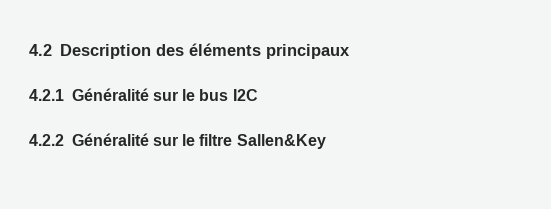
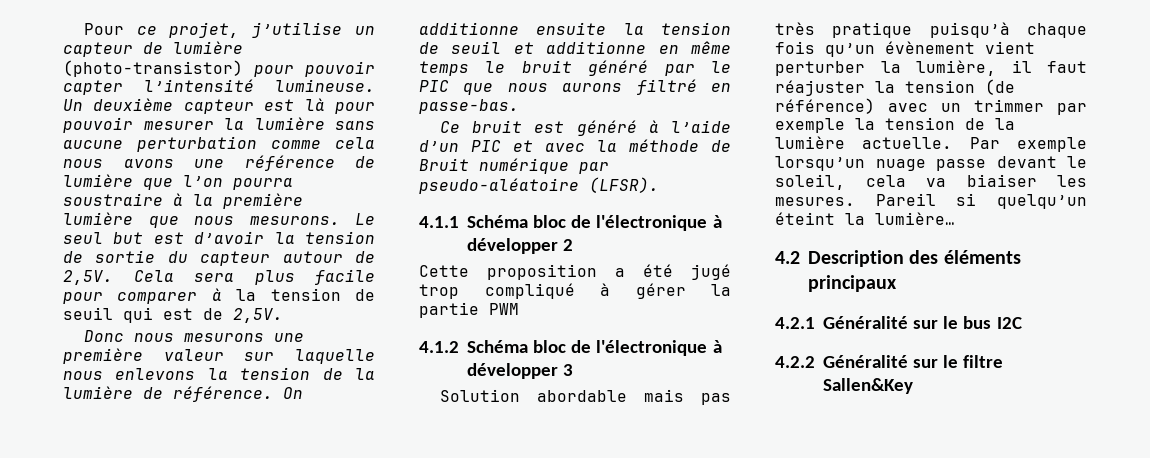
+ Pour ce projet, j’utilise un capteur de lumière (photo-transistor) pour pouvoir capter l’intensité lumineuse. Un deuxième capteur est là pour pouvoir mesurer la lumière sans aucune perturbation comme cela nous avons une référence de lumière que l’on pourra soustraire à la première lumière que nous mesurons. Le seul but est d’avoir la tension de sortie du capteur autour de 2,5V. Cela sera plus facile pour comparer à la tension de seuil qui est de 2,5V.
+ Donc nous mesurons une première valeur sur laquelle nous enlevons la tension de la lumière de référence. On additionne ensuite la tension de seuil et additionne en même temps le bruit généré par le PIC que nous aurons filtré en passe-bas.
+ Ce bruit est généré à l’aide d’un PIC et avec la méthode de Bruit numérique par pseudo-aléatoire (LFSR).
+ 4.1.1 Schéma bloc de l'électronique à développer 2
+ Cette proposition a été jugé trop compliqué à gérer la partie PWM
+ 4.1.2 Schéma bloc de l'électronique à développer 3
+ Solution abordable mais pas très pratique puisqu’à chaque fois qu’un évènement vient perturber la lumière, il faut réajuster la tension (de référence) avec un trimmer par exemple la tension de la lumière actuelle. Par exemple lorsqu’un nuage passe devant le soleil, cela va biaiser les mesures. Pareil si quelqu’un éteint la lumière…

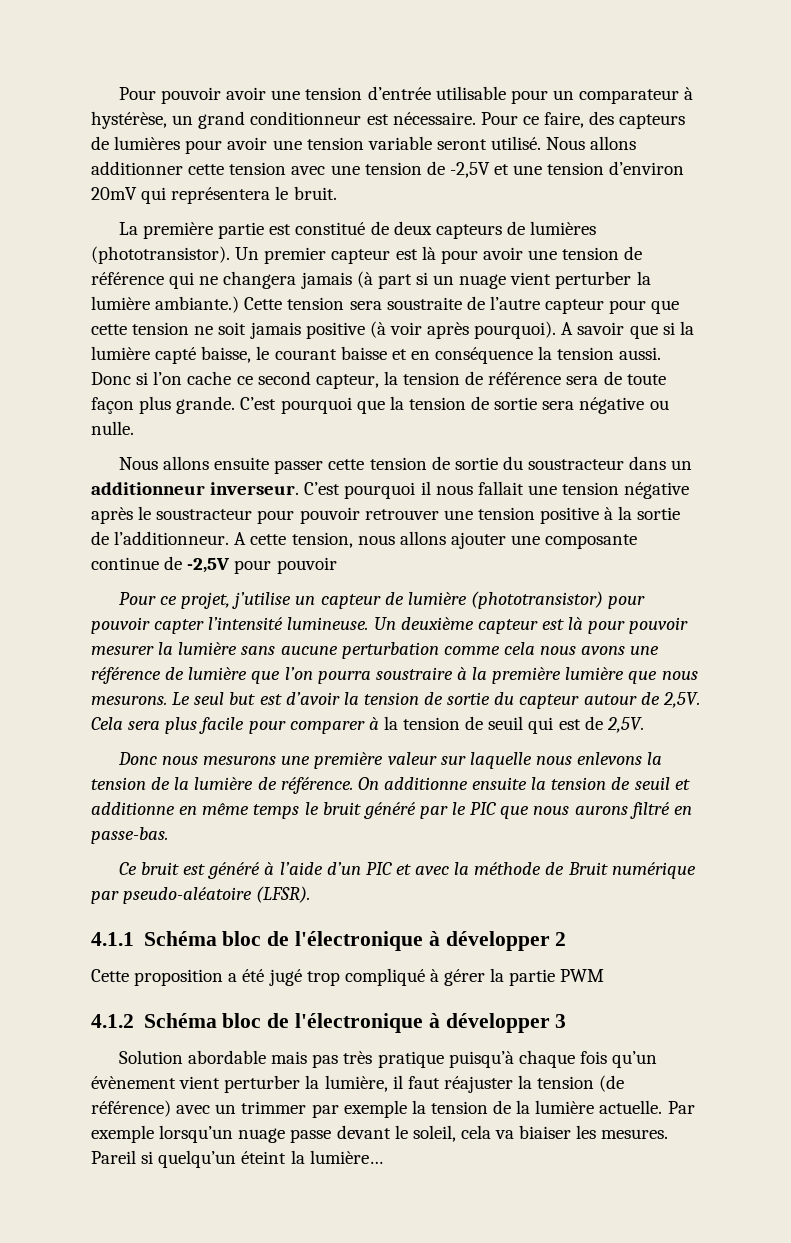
- Pour ce projet, j’utilise un capteur de lumière (photo-transistor) pour pouvoir capter l’intensité lumineuse.
+ Pour pouvoir avoir une tension d’entrée utilisable pour un comparateur à hystérèse, un grand conditionneur est nécessaire. Pour ce faire, des capteurs de lumières pour avoir une tension variable seront utilisé. Nous allons additionner cette tension avec une tension de -2,5V et une tension d’environ 20mV qui représentera le bruit.
+ La première partie est constitué de deux capteurs de lumières (phototransistor). Un premier capteur est là pour avoir une tension de référence qui ne changera jamais (à part si un nuage vient perturber la lumière ambiante.) Cette tension sera soustraite de l’autre capteur pour que cette tension ne soit jamais positive (à voir après pourquoi). A savoir que si la lumière capté baisse, le courant baisse et en conséquence la tension aussi. Donc si l’on cache ce second capteur, la tension de référence sera de toute façon plus grande. C’est pourquoi que la tension de sortie sera négative ou nulle.
+ Nous allons ensuite passer cette tension de sortie du soustracteur dans un additionneur inverseur. C’est pourquoi il nous fallait une tension négative après le soustracteur pour pouvoir retrouver une tension positive à la sortie de l’additionneur. A cette tension, nous allons ajouter une composante continue de -2,5V pour pouvoir
+ Pour ce projet, j’utilise un capteur de lumière (phototransistor) pour pouvoir capter l’intensité lumineuse.
- 4.2 Description des éléments principaux
- 4.2.1 Généralité sur le bus I2C
- 4.2.2 Généralité sur le filtre Sallen&Key

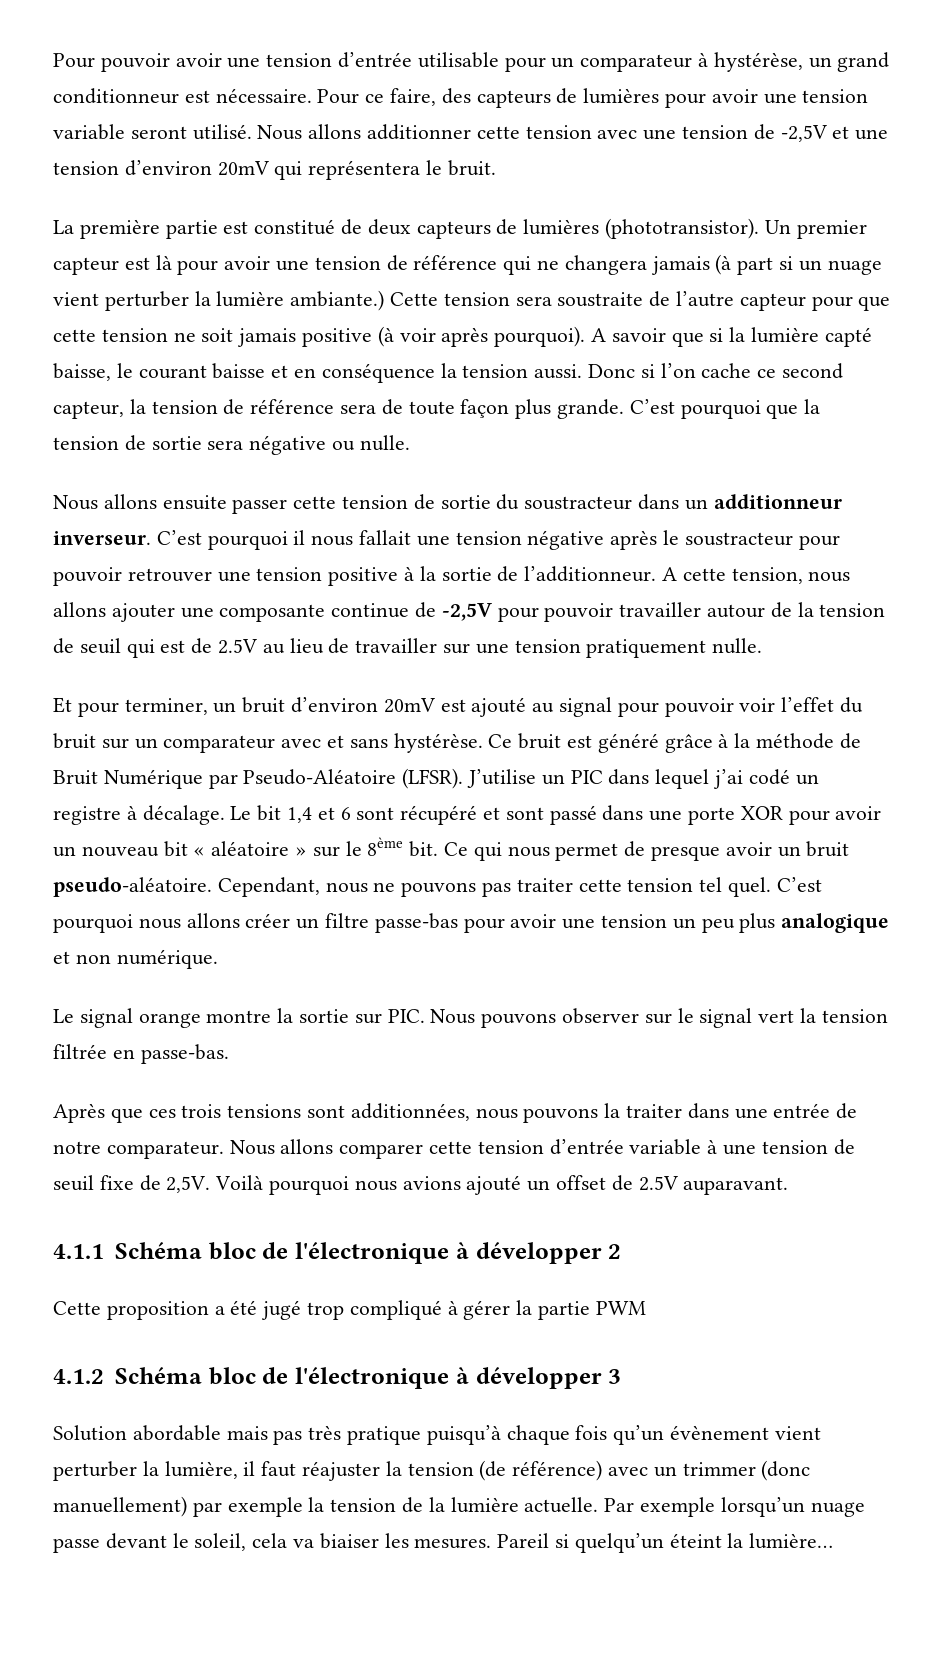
- A cette tension, nous allons ajouter une composante continue de -2,5V pour pouvoir
- Pour ce projet, j’utilise un capteur de lumière (phototransistor) pour pouvoir capter l’intensité lumineuse. Un deuxième capteur est là pour pouvoir mesurer la lumière sans aucune perturbation comme cela nous avons une référence de lumière que l’on pourra soustraire à la première lumière que nous mesurons. Le seul but est d’avoir la tension de sortie du capteur autour de 2,5V. Cela sera plus facile pour comparer à la tension de seuil qui est de 2,5V.
- Donc nous mesurons une première valeur sur laquelle nous enlevons la tension de la lumière de référence. On additionne ensuite la tension de seuil et additionne en même temps le bruit généré par le PIC que nous aurons filtré en passe-bas.
- Ce bruit est généré à l’aide d’un PIC et avec la méthode de Bruit numérique par pseudo-aléatoire (LFSR).
+ A cette tension, nous allons ajouter une composante continue de -2,5V pour pouvoir travailler autour de la tension de seuil qui est de 2.5V au lieu de travailler sur une tension pratiquement nulle.
+ Et pour terminer, un bruit d’environ 20mV est ajouté au signal pour pouvoir voir l’effet du bruit sur un comparateur avec et sans hystérèse. Ce bruit est généré grâce à la méthode de Bruit Numérique par Pseudo-Aléatoire (LFSR). J’utilise un PIC dans lequel j’ai codé un registre à décalage. Le bit 1,4 et 6 sont récupéré et sont passé dans une porte XOR pour avoir un nouveau bit « aléatoire » sur le 8ème bit. Ce qui nous permet de presque avoir un bruit pseudo-aléatoire. Cependant, nous ne pouvons pas traiter cette tension tel quel. C’est pourquoi nous allons créer un filtre passe-bas pour avoir une tension un peu plus analogique et non numérique.
+ Le signal orange montre la sortie sur PIC. Nous pouvons observer sur le signal vert la tension filtrée en passe-bas.
+ Après que ces trois tensions sont additionnées, nous pouvons la traiter dans une entrée de notre comparateur. Nous allons comparer cette tension d’entrée variable à une tension de seuil fixe de 2,5V. Voilà pourquoi nous avions ajouté un offset de 2.5V auparavant.
- Solution abordable mais pas très pratique puisqu’à chaque fois qu’un évènement vient perturber la lumière, il faut réajuster la tension (de référence) avec un trimmer par exemple la tension de la lumière actuelle.
+ Solution abordable mais pas très pratique puisqu’à chaque fois qu’un évènement vient perturber la lumière, il faut réajuster la tension (de référence) avec un trimmer (donc manuellement) par exemple la tension de la lumière actuelle.

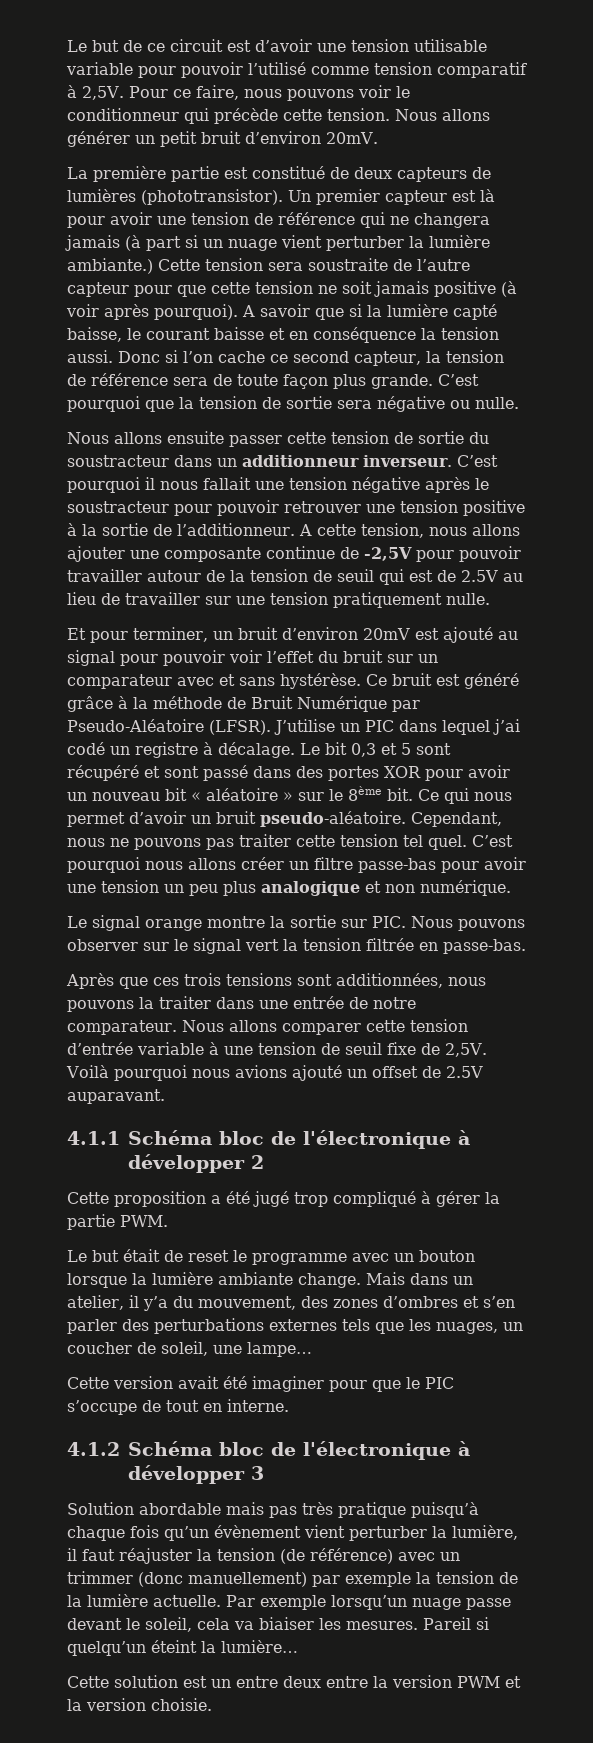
- Pour pouvoir avoir une tension d’entrée utilisable pour un comparateur à hystérèse, un grand conditionneur est nécessaire. Pour ce faire, des capteurs de lumières pour avoir une tension variable seront utilisé. Nous allons additionner cette tension avec une tension de -2,5V et une tension d’environ 20mV qui représentera le bruit.
+ Le but de ce circuit est d’avoir une tension utilisable variable pour pouvoir l’utilisé comme tension comparatif à 2,5V. Pour ce faire, nous pouvons voir le conditionneur qui précède cette tension. Nous allons générer un petit bruit d’environ 20mV.
- Le bit 1,4 et 6 sont récupéré et sont passé dans une porte XOR pour avoir un nouveau bit « aléatoire » sur le 8ème bit.
+ Le bit 0,3 et 5 sont récupéré et sont passé dans des portes XOR pour avoir un nouveau bit « aléatoire » sur le 8ème bit.
- Ce qui nous permet de presque avoir un bruit pseudo-aléatoire.
+ Ce qui nous permet d’avoir un bruit pseudo-aléatoire.
- Cette proposition a été jugé trop compliqué à gérer la partie PWM
+ Cette proposition a été jugé trop compliqué à gérer la partie PWM.
+ Le but était de reset le programme avec un bouton lorsque la lumière ambiante change. Mais dans un atelier, il y’a du mouvement, des zones d’ombres et s’en parler des perturbations externes tels que les nuages, un coucher de soleil, une lampe…
+ Cette version avait été imaginer pour que le PIC s’occupe de tout en interne.
+ Cette solution est un entre deux entre la version PWM et la version choisie.

